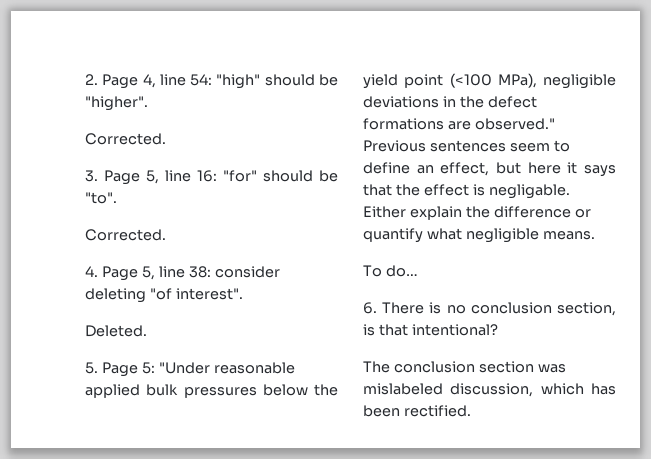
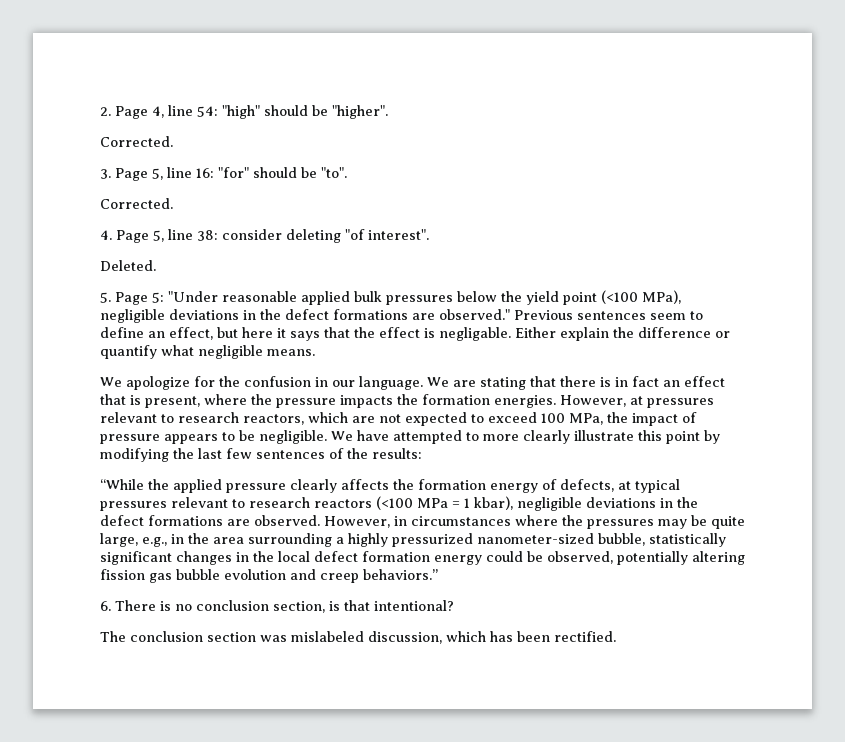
- To do…
+ We apologize for the confusion in our language. We are stating that there is in fact an effect that is present, where the pressure impacts the formation energies. However, at pressures relevant to research reactors, which are not expected to exceed 100 MPa, the impact of pressure appears to be negligible. We have attempted to more clearly illustrate this point by modifying the last few sentences of the results:
+ “While the applied pressure clearly affects the formation energy of defects, at typical pressures relevant to research reactors (<100 MPa = 1 kbar), negligible deviations in the defect formations are observed. However, in circumstances where the pressures may be quite large, e.g., in the area surrounding a highly pressurized nanometer-sized bubble, statistically significant changes in the local defect formation energy could be observed, potentially altering fission gas bubble evolution and creep behaviors.”

